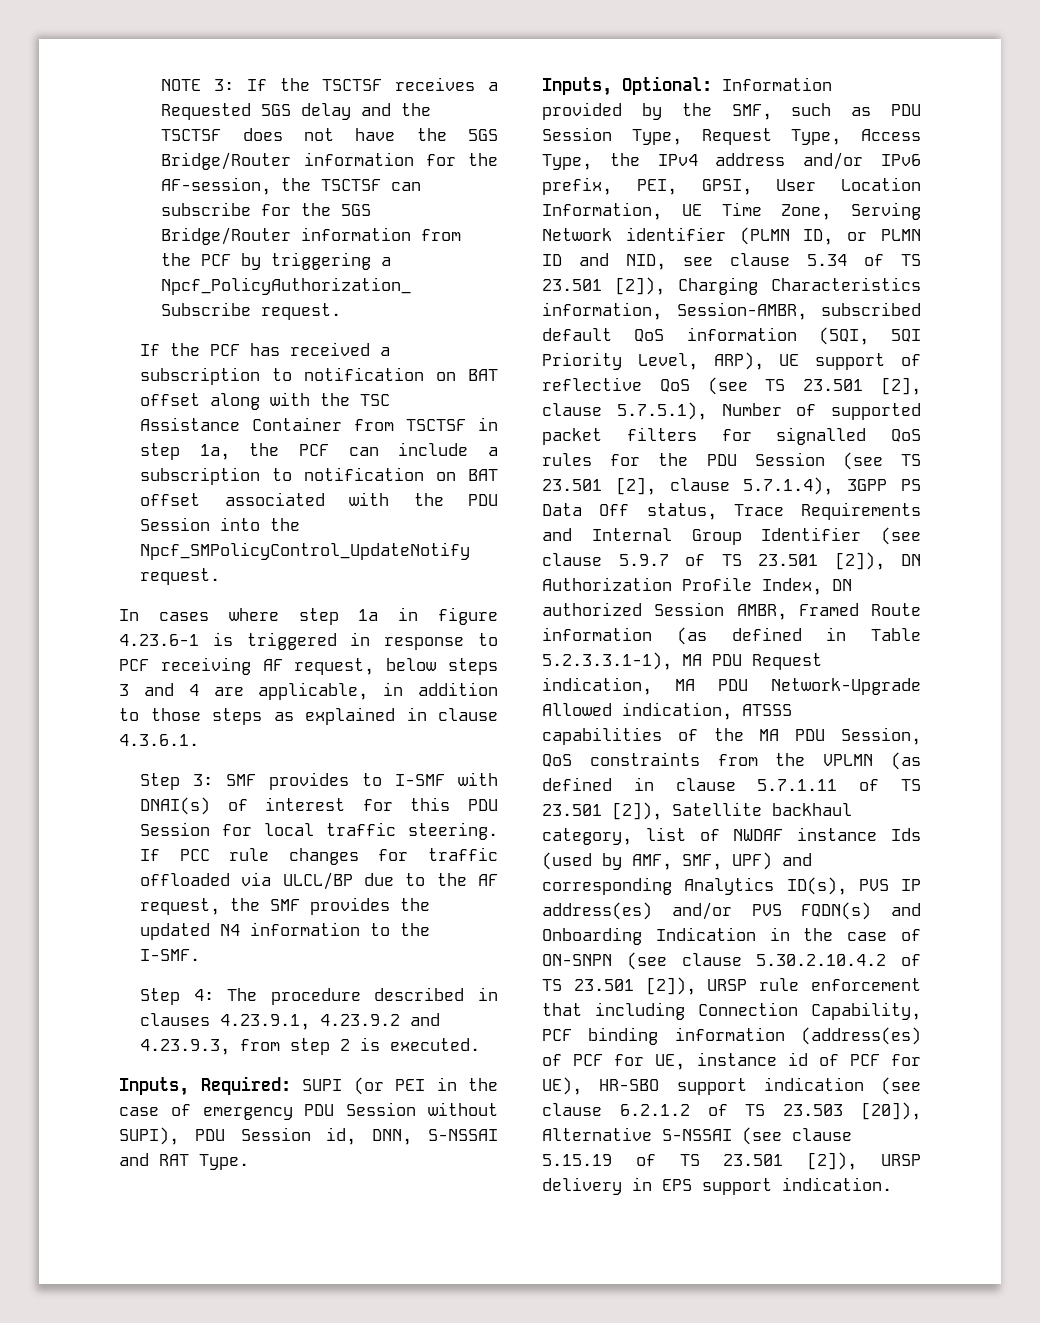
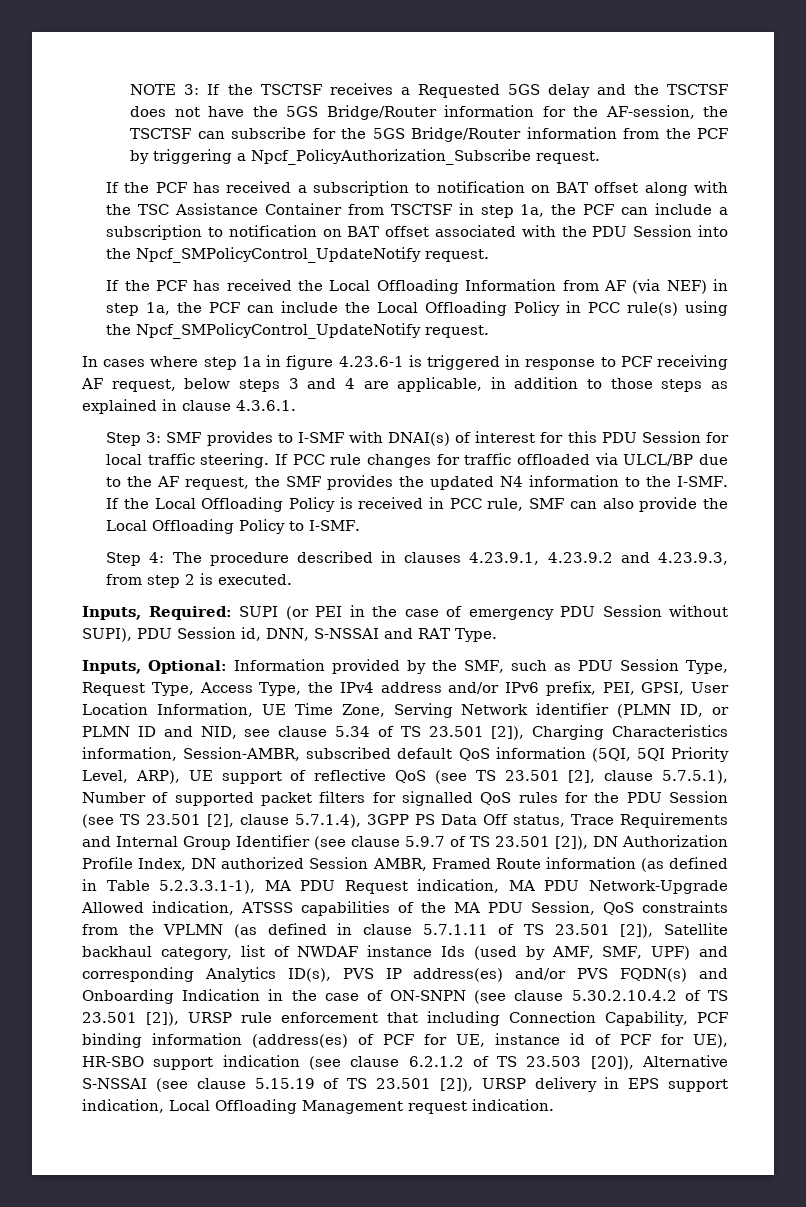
+ If the PCF has received the Local Offloading Information from AF (via NEF) in step 1a, the PCF can include the Local Offloading Policy in PCC rule(s) using the Npcf_SMPolicyControl_UpdateNotify request.
+ If the Local Offloading Policy is received in PCC rule, SMF can also provide the Local Offloading Policy to I-SMF.
- Information provided by the SMF, such as PDU Session Type, Request Type, Access Type, the IPv4 address and/or IPv6 prefix, PEI, GPSI, User Location Information, UE Time Zone, Serving Network identifier (PLMN ID, or PLMN ID and NID, see clause 5.34 of TS 23.501 [2]), Charging Characteristics information, Session-AMBR, subscribed default QoS information (5QI, 5QI Priority Level, ARP), UE support of reflective QoS (see TS 23.501 [2], clause 5.7.5.1), Number of supported packet filters for signalled QoS rules for the PDU Session (see TS 23.501 [2], clause 5.7.1.4), 3GPP PS Data Off status, Trace Requirements and Internal Group Identifier (see clause 5.9.7 of TS 23.501 [2]), DN Authorization Profile Index, DN authorized Session AMBR, Framed Route information (as defined in Table 5.2.3.3.1-1), MA PDU Request indication, MA PDU Network-Upgrade Allowed indication, ATSSS capabilities of the MA PDU Session, QoS constraints from the VPLMN (as defined in clause 5.7.1.11 of TS 23.501 [2]), Satellite backhaul category, list of NWDAF instance Ids (used by AMF, SMF, UPF) and corresponding Analytics ID(s), PVS IP address(es) and/or PVS FQDN(s) and Onboarding Indication in the case of ON-SNPN (see clause 5.30.2.10.4.2 of TS 23.501 [2]), URSP rule enforcement that including Connection Capability, PCF binding information (address(es) of PCF for UE, instance id of PCF for UE), HR-SBO support indication (see clause 6.2.1.2 of TS 23.503 [20]), Alternative S-NSSAI (see clause 5.15.19 of TS 23.501 [2]), URSP delivery in EPS support indication.
+ Information provided by the SMF, such as PDU Session Type, Request Type, Access Type, the IPv4 address and/or IPv6 prefix, PEI, GPSI, User Location Information, UE Time Zone, Serving Network identifier (PLMN ID, or PLMN ID and NID, see clause 5.34 of TS 23.501 [2]), Charging Characteristics information, Session-AMBR, subscribed default QoS information (5QI, 5QI Priority Level, ARP), UE support of reflective QoS (see TS 23.501 [2], clause 5.7.5.1), Number of supported packet filters for signalled QoS rules for the PDU Session (see TS 23.501 [2], clause 5.7.1.4), 3GPP PS Data Off status, Trace Requirements and Internal Group Identifier (see clause 5.9.7 of TS 23.501 [2]), DN Authorization Profile Index, DN authorized Session AMBR, Framed Route information (as defined in Table 5.2.3.3.1-1), MA PDU Request indication, MA PDU Network-Upgrade Allowed indication, ATSSS capabilities of the MA PDU Session, QoS constraints from the VPLMN (as defined in clause 5.7.1.11 of TS 23.501 [2]), Satellite backhaul category, list of NWDAF instance Ids (used by AMF, SMF, UPF) and corresponding Analytics ID(s), PVS IP address(es) and/or PVS FQDN(s) and Onboarding Indication in the case of ON-SNPN (see clause 5.30.2.10.4.2 of TS 23.501 [2]), URSP rule enforcement that including Connection Capability, PCF binding information (address(es) of PCF for UE, instance id of PCF for UE), HR-SBO support indication (see clause 6.2.1.2 of TS 23.503 [20]), Alternative S-NSSAI (see clause 5.15.19 of TS 23.501 [2]), URSP delivery in EPS support indication, Local Offloading Management request indication.

